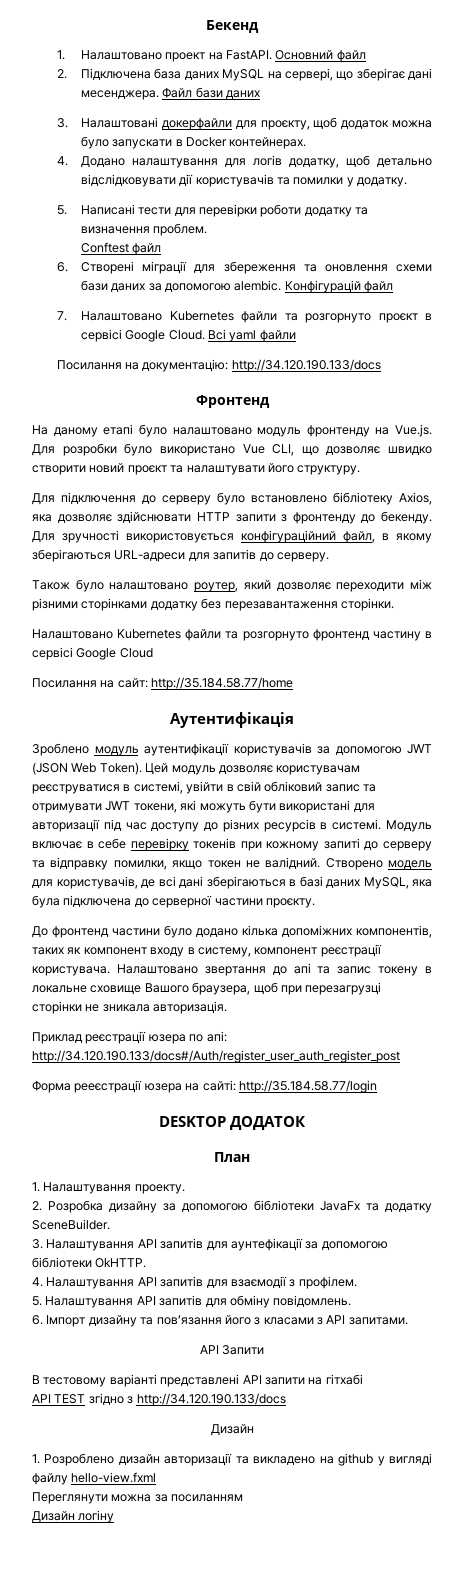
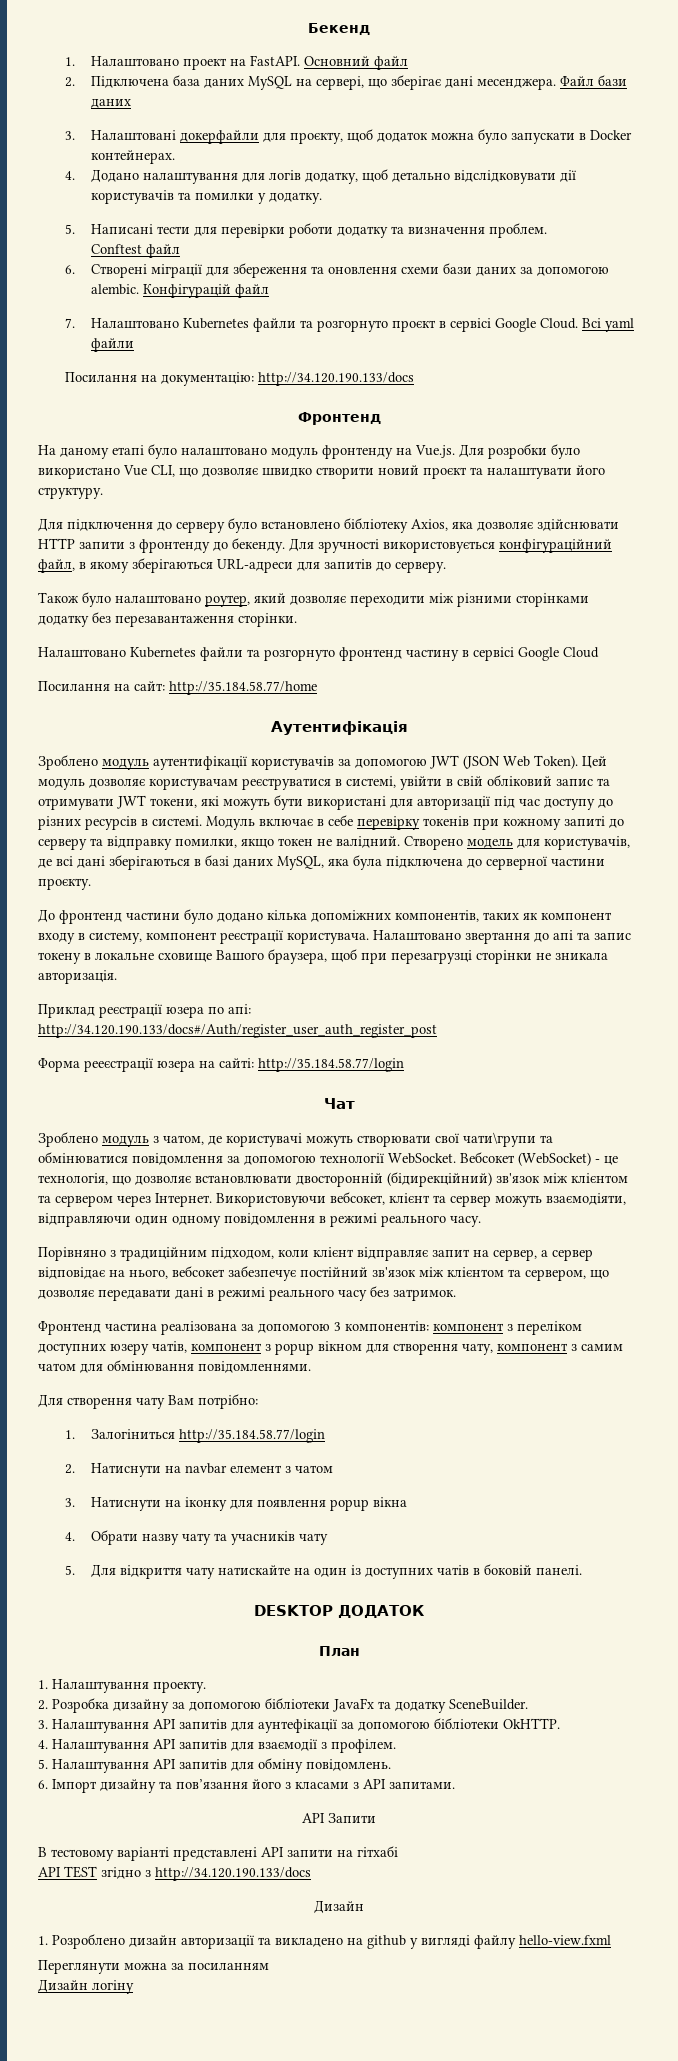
+ Чат
+ Зроблено модуль з чатом, де користувачі можуть створювати свої чати\групи та обмінюватися повідомлення за допомогою технології WebSocket. Вебсокет (WebSocket) - це технологія, що дозволяє встановлювати двосторонній (бідирекційний) зв'язок між клієнтом та сервером через Інтернет. Використовуючи вебсокет, клієнт та сервер можуть взаємодіяти, відправляючи один одному повідомлення в режимі реального часу.
+ Порівняно з традиційним підходом, коли клієнт відправляє запит на сервер, а сервер відповідає на нього, вебсокет забезпечує постійний зв'язок між клієнтом та сервером, що дозволяє передавати дані в режимі реального часу без затримок.
+ Фронтенд частина реалізована за допомогою 3 компонентів: компонент з переліком доступних юзеру чатів, компонент з popup вікном для створення чату, компонент з самим чатом для обмінювання повідомленнями.
+ Для створення чату Вам потрібно:
+ 1. Залогіниться http://35.184.58.77/login
+ 2. Натиснути на navbar елемент з чатом
+ 3. Натиснути на іконку для появлення popup вікна
+ 4. Обрати назву чату та учасників чату
+ 5. Для відкриття чату натискайте на один із доступних чатів в боковій панелі.

